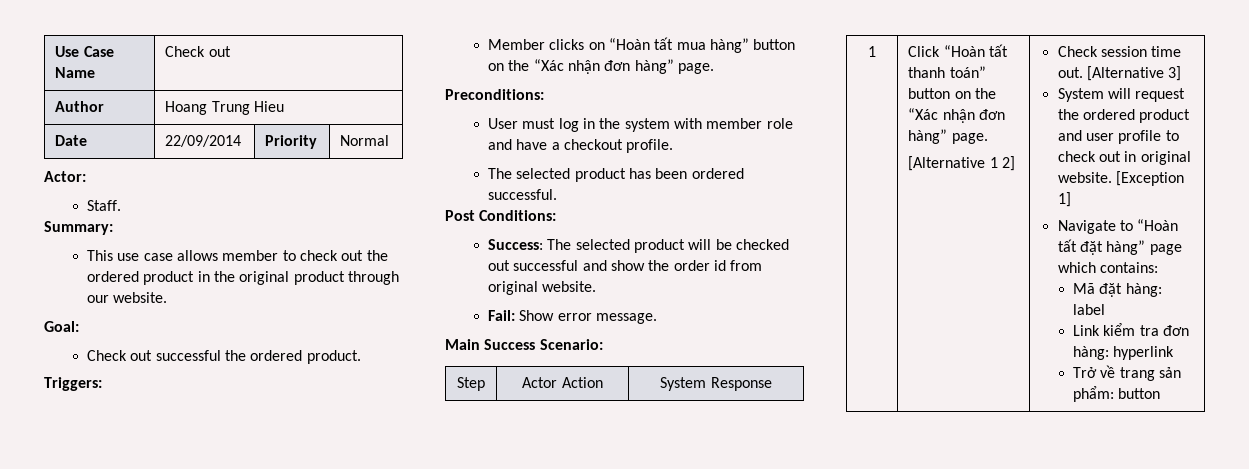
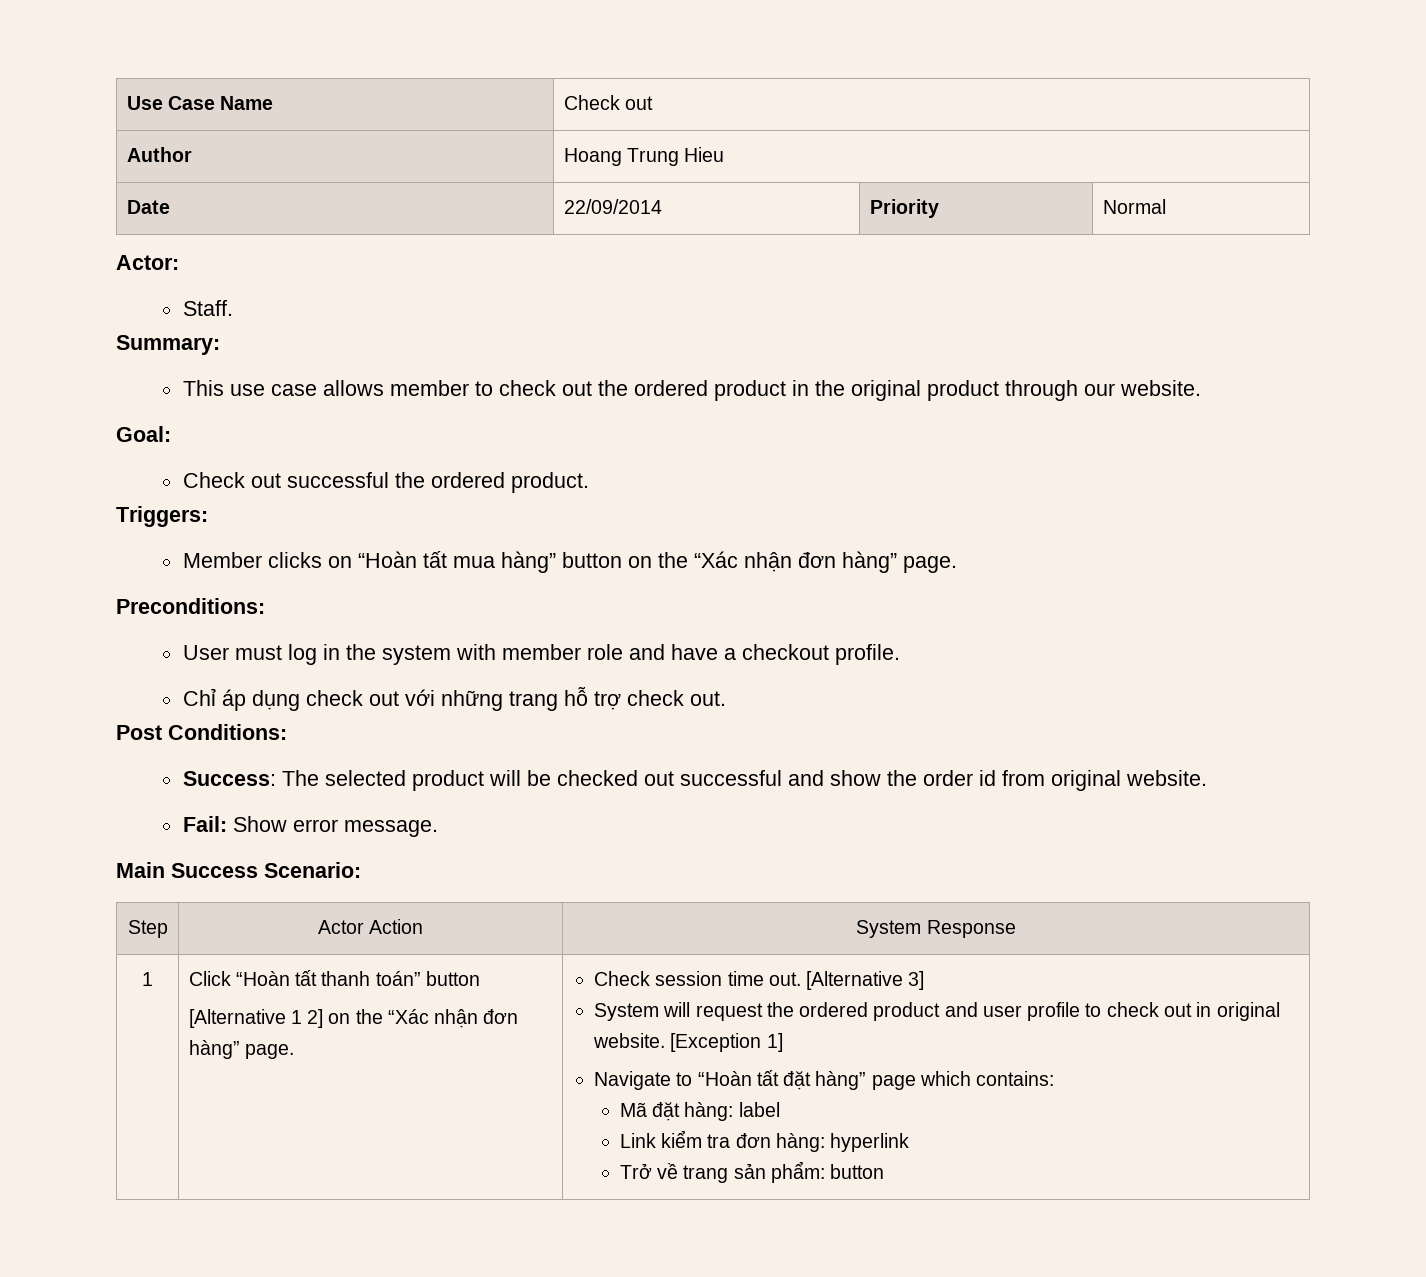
- The selected product has been ordered successful.
+ Chỉ áp dụng check out với những trang hỗ trợ check out.
- Click “Hoàn tất thanh toán” button on the “Xác nhận đơn hàng” page.
- [Alternative 1 2]
+ Click “Hoàn tất thanh toán” button
+ [Alternative 1 2] on the “Xác nhận đơn hàng” page.

